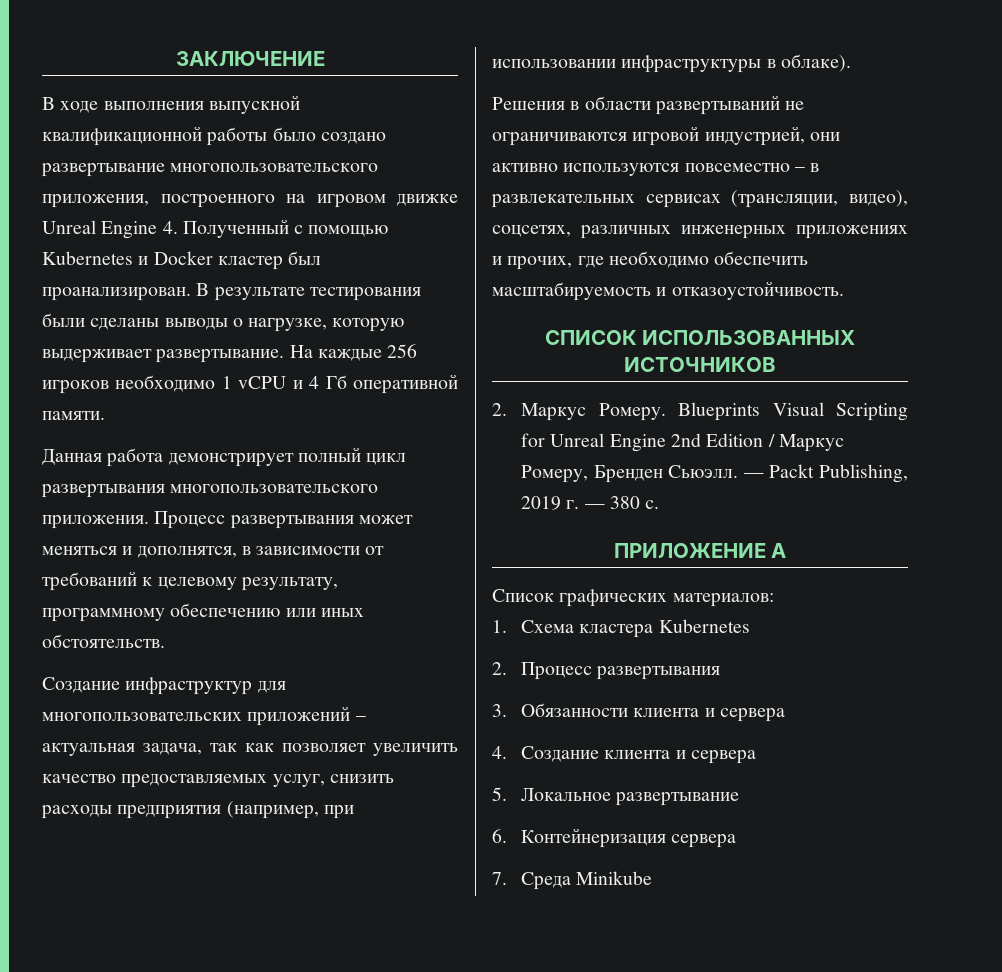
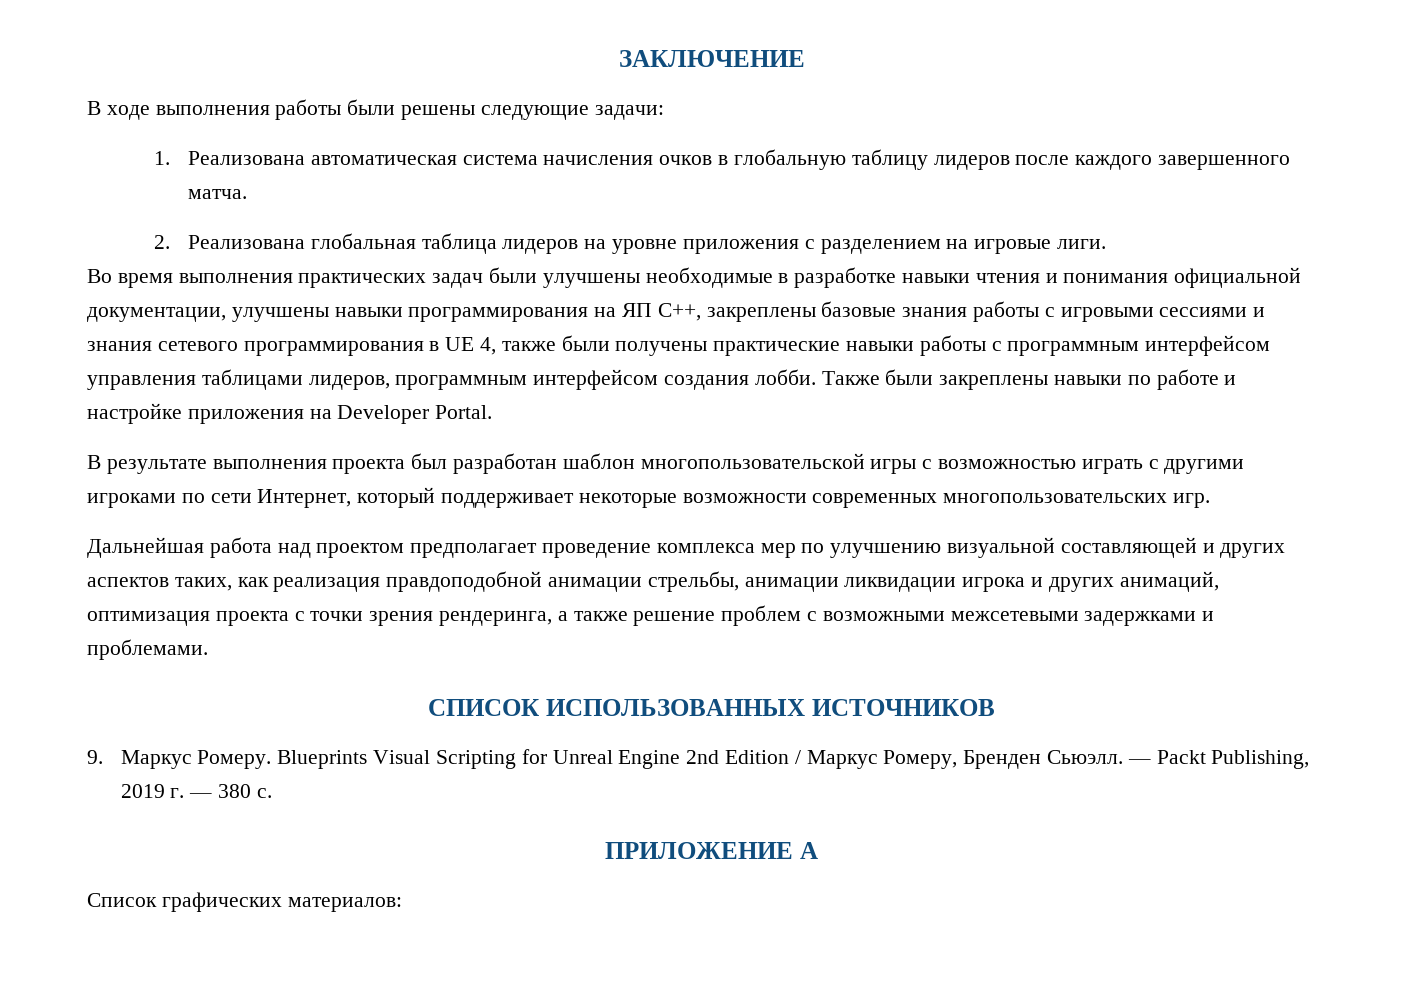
- В ходе выполнения выпускной квалификационной работы было создано развертывание многопользовательского приложения, построенного на игровом движке Unreal Engine 4. Полученный с помощью Kubernetes и Docker кластер был проанализирован. В результате тестирования были сделаны выводы о нагрузке, которую выдерживает развертывание. На каждые 256 игроков необходимо 1 vCPU и 4 Гб оперативной памяти.
- Данная работа демонстрирует полный цикл развертывания многопользовательского приложения. Процесс развертывания может меняться и дополнятся, в зависимости от требований к целевому результату, программному обеспечению или иных обстоятельств.
- Создание инфраструктур для многопользовательских приложений – актуальная задача, так как позволяет увеличить качество предоставляемых услуг, снизить расходы предприятия (например, при использовании инфраструктуры в облаке).
- Решения в области развертываний не ограничиваются игровой индустрией, они активно используются повсеместно – в развлекательных сервисах (трансляции, видео), соцсетях, различных инженерных приложениях и прочих, где необходимо обеспечить масштабируемость и отказоустойчивость.
+ В ходе выполнения работы были решены следующие задачи:
+ 1. Реализована автоматическая система начисления очков в глобальную таблицу лидеров после каждого завершенного матча.
+ 2. Реализована глобальная таблица лидеров на уровне приложения с разделением на игровые лиги.
+ Во время выполнения практических задач были улучшены необходимые в разработке навыки чтения и понимания официальной документации, улучшены навыки программирования на ЯП С++, закреплены базовые знания работы с игровыми сессиями и знания сетевого программирования в UE 4, также были получены практические навыки работы с программным интерфейсом управления таблицами лидеров, программным интерфейсом создания лобби. Также были закреплены навыки по работе и настройке приложения на Developer Portal.
+ В результате выполнения проекта был разработан шаблон многопользовательской игры с возможностью играть с другими игроками по сети Интернет, который поддерживает некоторые возможности современных многопользовательских игр.
+ Дальнейшая работа над проектом предполагает проведение комплекса мер по улучшению визуальной составляющей и других аспектов таких, как реализация правдоподобной анимации стрельбы, анимации ликвидации игрока и других анимаций, оптимизация проекта с точки зрения рендеринга, а также решение проблем с возможными межсетевыми задержками и проблемами.
- 2. Маркус Ромеру.
+ 9. Маркус Ромеру.
- 1. Схема кластера Kubernetes
- 2. Процесс развертывания
- 3. Обязанности клиента и сервера
- 4. Создание клиента и сервера
- 5. Локальное развертывание
- 6. Контейнеризация сервера
- 7. Среда Minikube

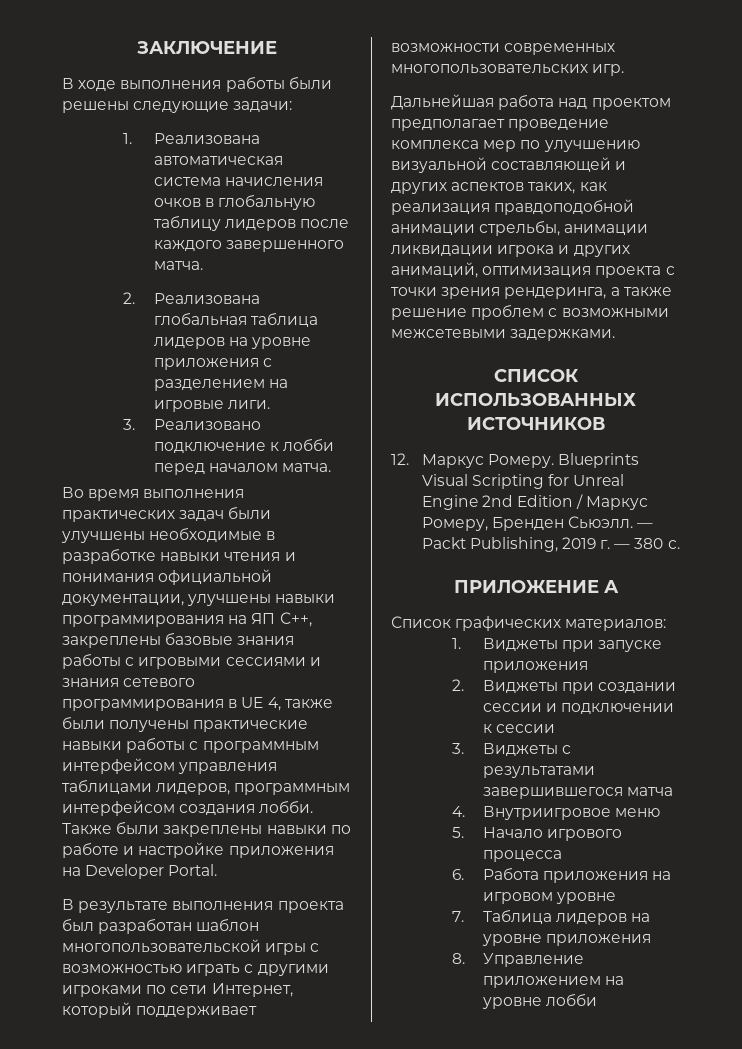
+ 3. Реализовано подключение к лобби перед началом матча.
- В результате выполнения проекта был разработан шаблон многопользовательской игры с возможностью играть с другими игроками по сети Интернет, который поддерживает некоторые возможности современных многопользовательских игр.
+ В результате выполнения проекта был разработан шаблон многопользовательской игры с возможностью играть с другими игроками по сети Интернет, который поддерживает возможности современных многопользовательских игр.
- Дальнейшая работа над проектом предполагает проведение комплекса мер по улучшению визуальной составляющей и других аспектов таких, как реализация правдоподобной анимации стрельбы, анимации ликвидации игрока и других анимаций, оптимизация проекта с точки зрения рендеринга, а также решение проблем с возможными межсетевыми задержками и проблемами.
+ Дальнейшая работа над проектом предполагает проведение комплекса мер по улучшению визуальной составляющей и других аспектов таких, как реализация правдоподобной анимации стрельбы, анимации ликвидации игрока и других анимаций, оптимизация проекта с точки зрения рендеринга, а также решение проблем с возможными межсетевыми задержками.
- 9. Маркус Ромеру.
+ 12. Маркус Ромеру.
+ 1. Виджеты при запуске приложения
+ 2. Виджеты при создании сессии и подключении к сессии
+ 3. Виджеты с результатами завершившегося матча
+ 4. Внутриигровое меню
+ 5. Начало игрового процесса
+ 6. Работа приложения на игровом уровне
+ 7. Таблица лидеров на уровне приложения
+ 8. Управление приложением на уровне лобби

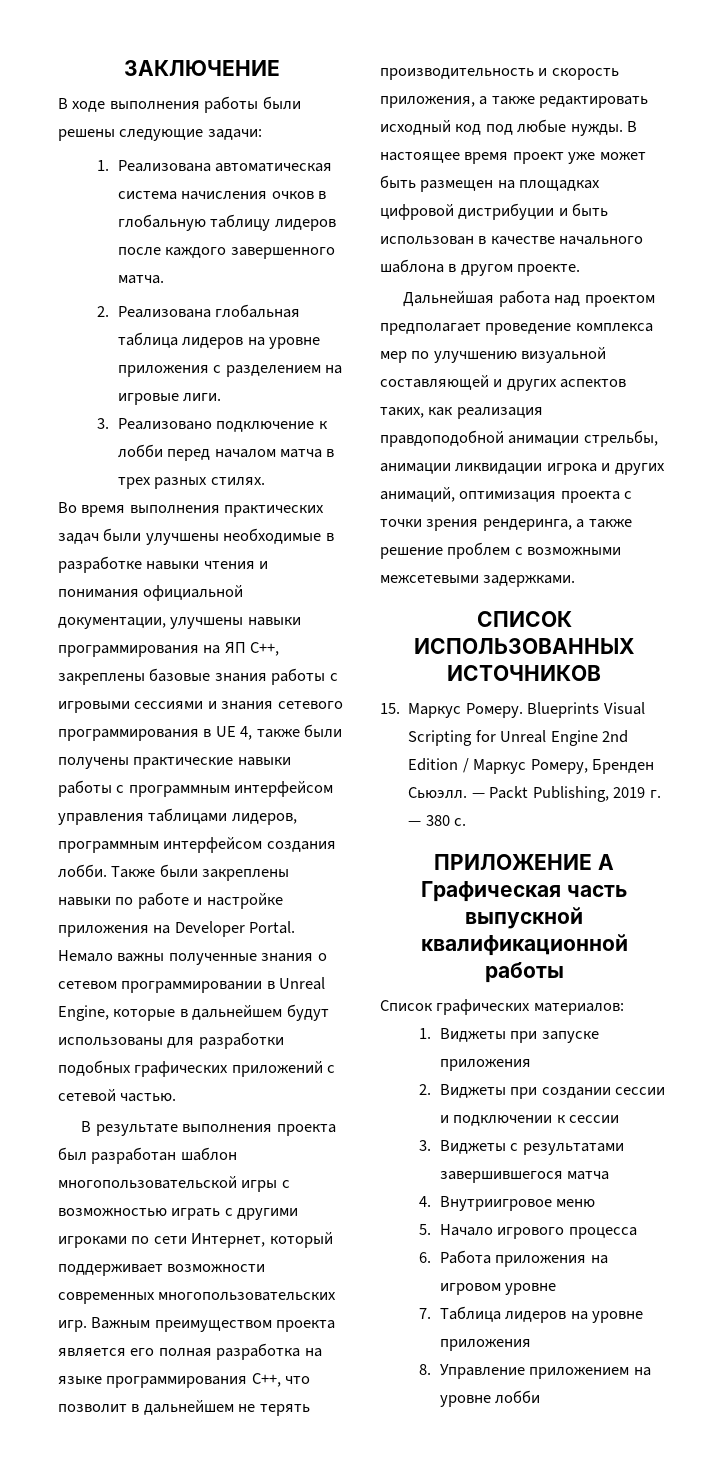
- 3. Реализовано подключение к лобби перед началом матча.
+ 3. Реализовано подключение к лобби перед началом матча в трех разных стилях.
+ Немало важны полученные знания о сетевом программировании в Unreal Engine, которые в дальнейшем будут использованы для разработки подобных графических приложений с сетевой частью.
+ Важным преимуществом проекта является его полная разработка на языке программирования С++, что позволит в дальнейшем не терять производительность и скорость приложения, а также редактировать исходный код под любые нужды. В настоящее время проект уже может быть размещен на площадках цифровой дистрибуции и быть использован в качестве начального шаблона в другом проекте.
- 12. Маркус Ромеру.
+ 15. Маркус Ромеру.
- ПРИЛОЖЕНИЕ А
+ ПРИЛОЖЕНИЕ А Графическая часть выпускной квалификационной работы

